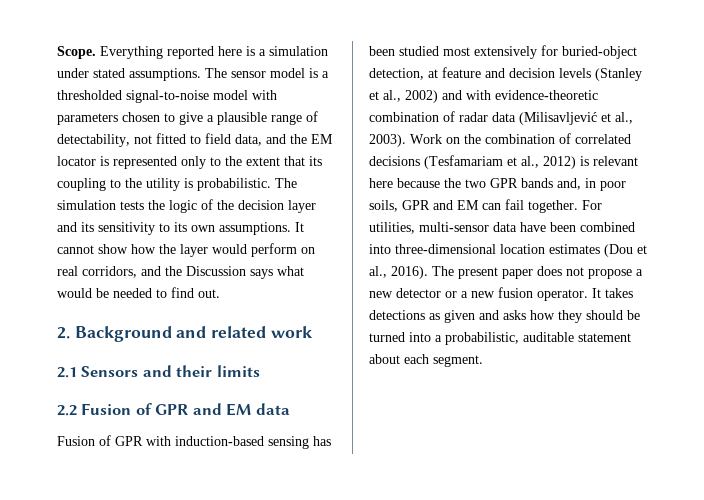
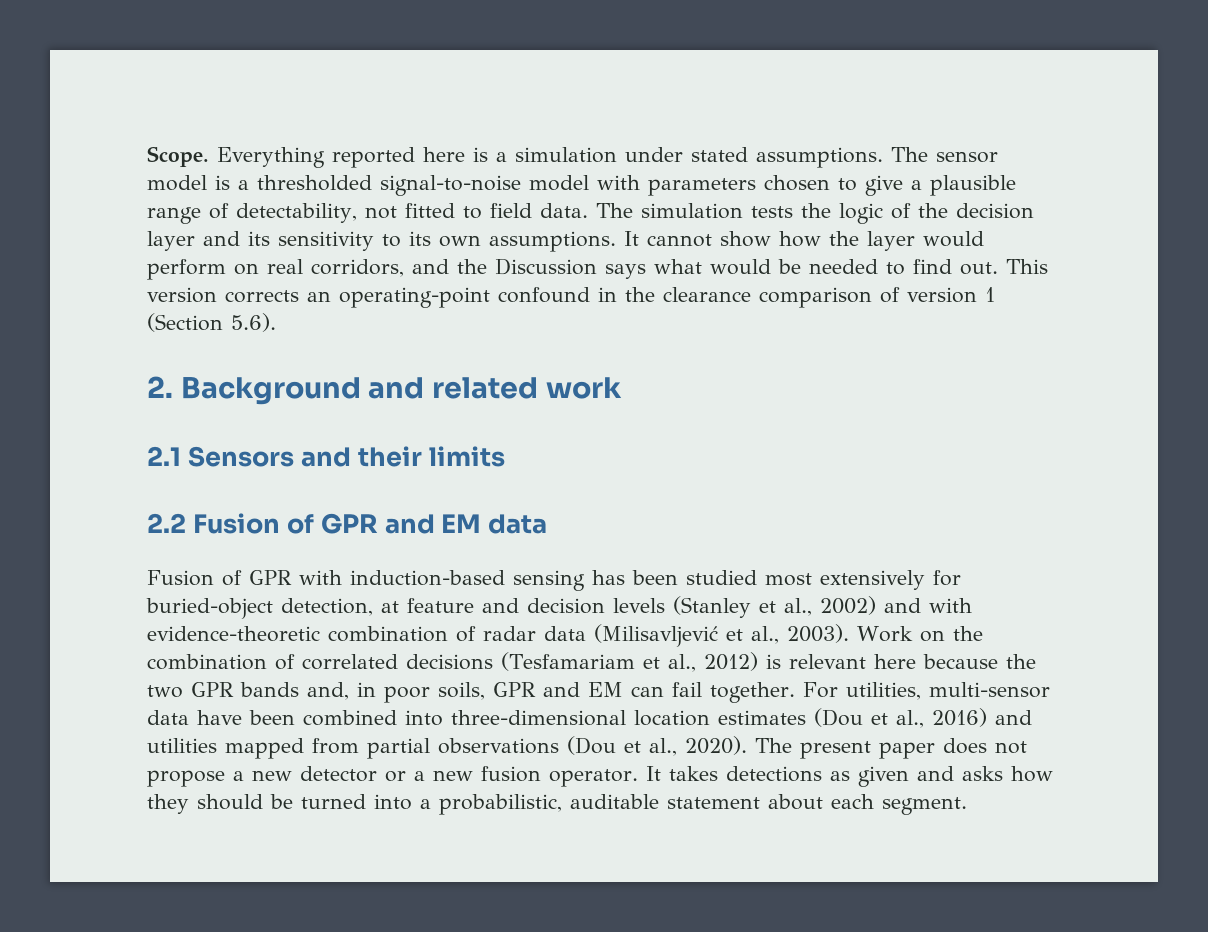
- The sensor model is a thresholded signal-to-noise model with parameters chosen to give a plausible range of detectability, not fitted to field data, and the EM locator is represented only to the extent that its coupling to the utility is probabilistic.
+ The sensor model is a thresholded signal-to-noise model with parameters chosen to give a plausible range of detectability, not fitted to field data.
+ This version corrects an operating-point confound in the clearance comparison of version 1 (Section 5.6).
- For utilities, multi-sensor data have been combined into three-dimensional location estimates (Dou et al., 2016).
+ For utilities, multi-sensor data have been combined into three-dimensional location estimates (Dou et al., 2016) and utilities mapped from partial observations (Dou et al., 2020).

